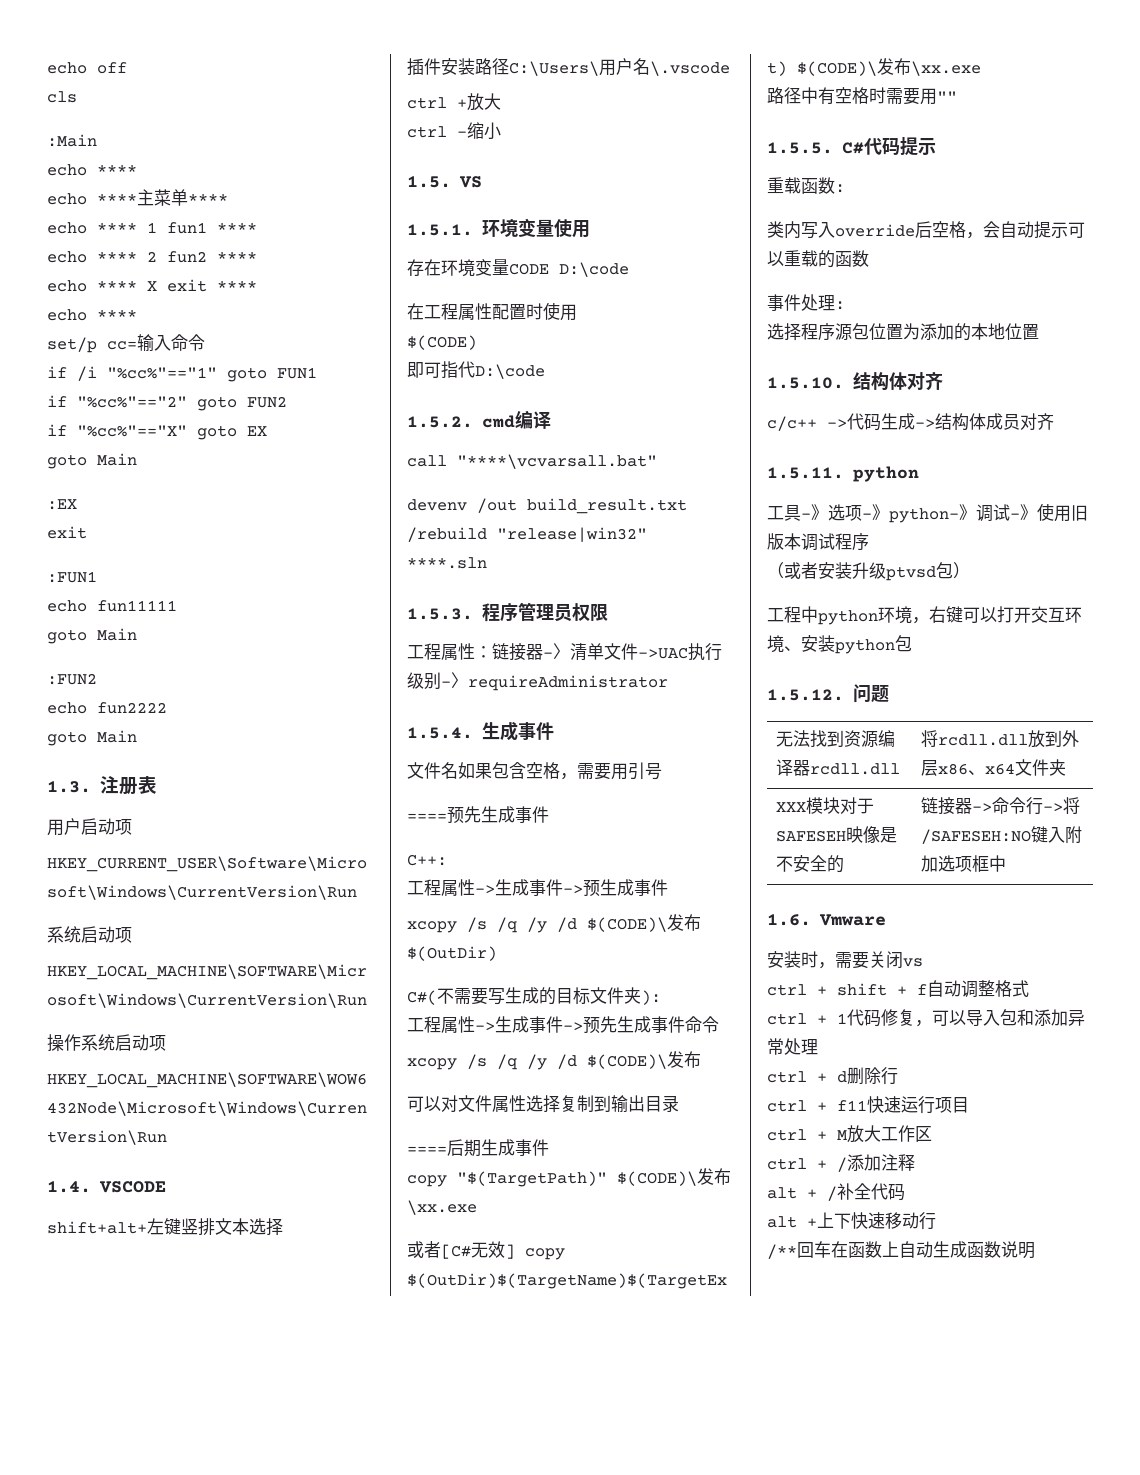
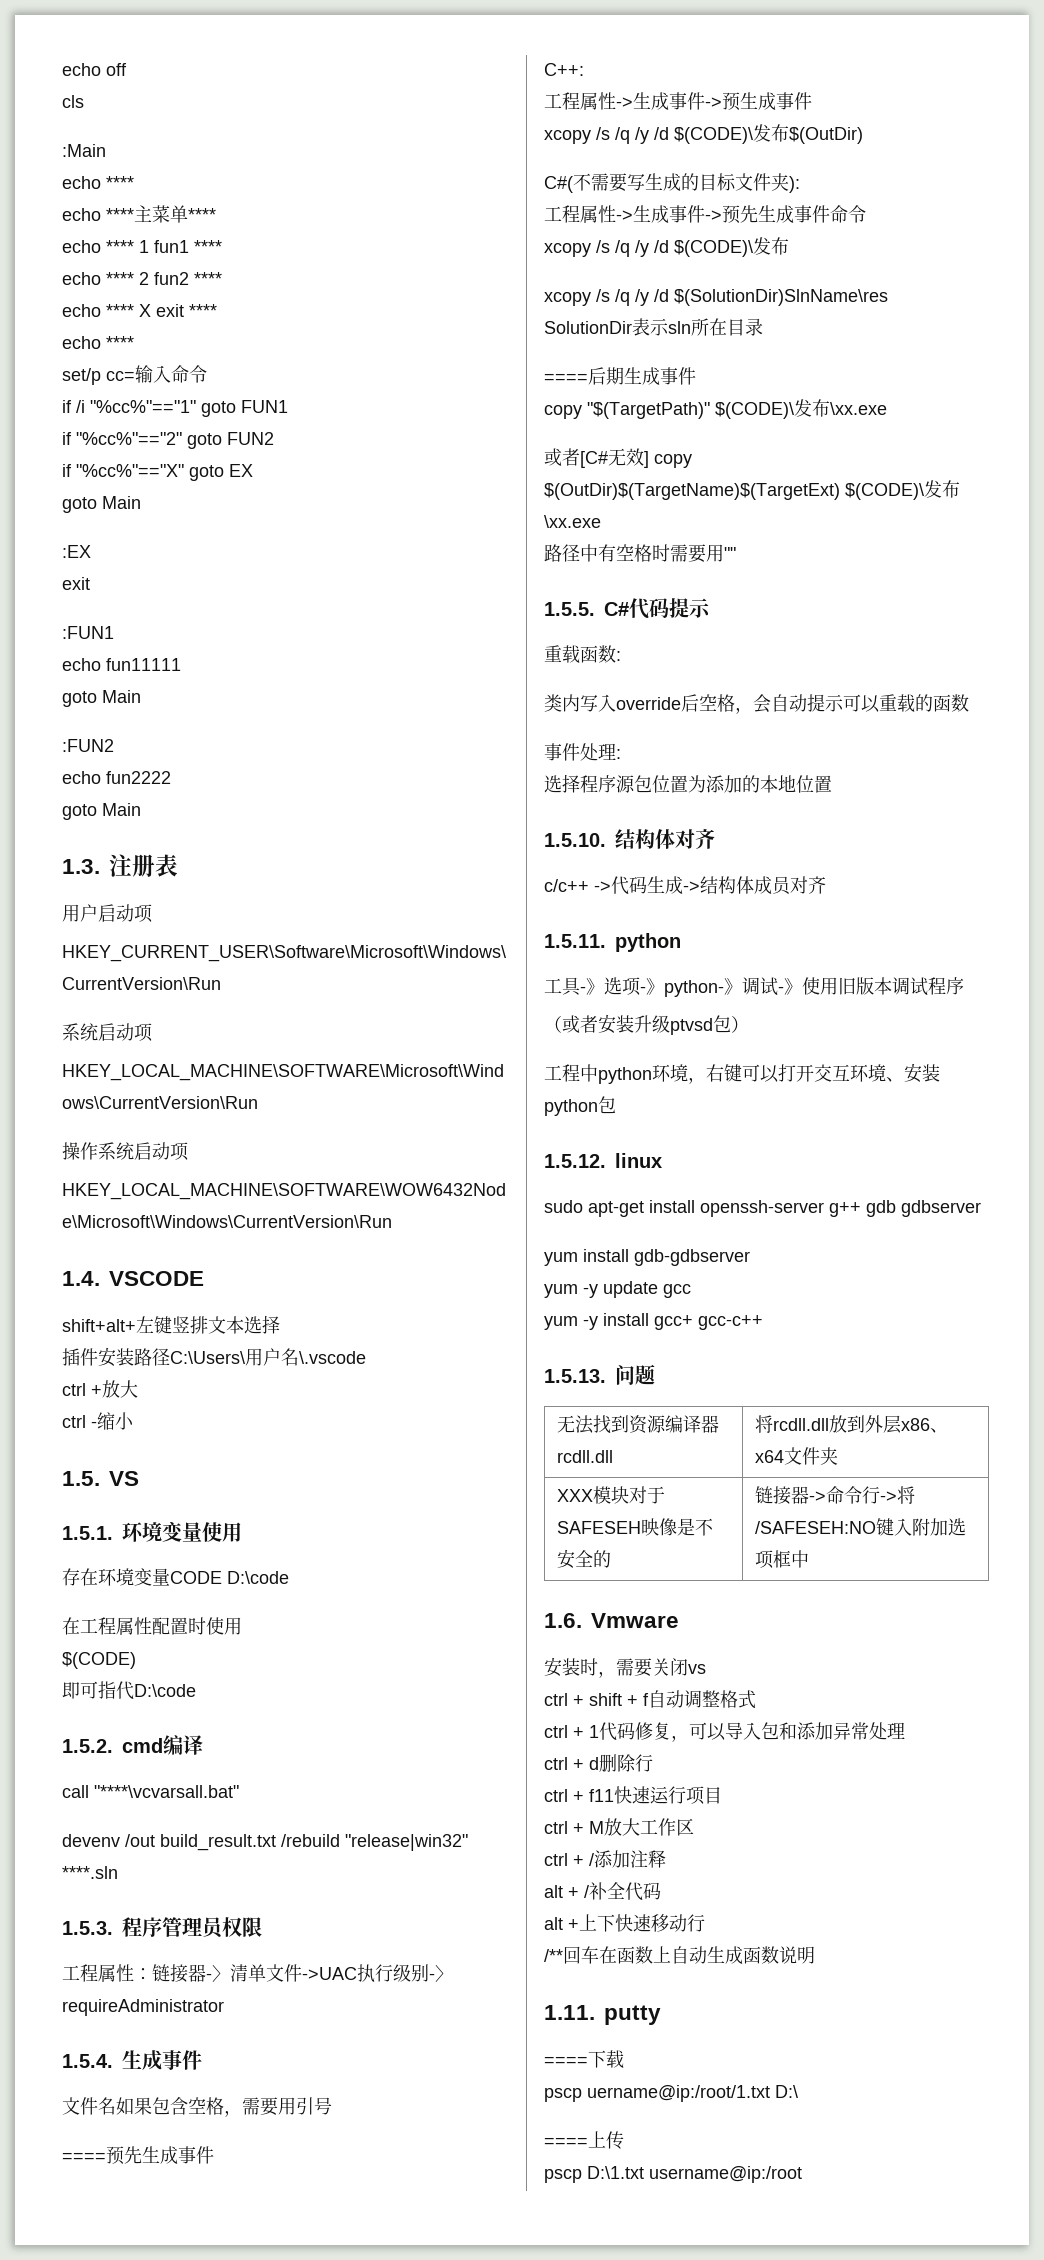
- 可以对文件属性选择复制到输出目录
+ xcopy /s /q /y /d $(SolutionDir)SlnName\res
+ SolutionDir表示sln所在目录
- 1.5.12.问题
+ 1.5.12. linux
+ sudo apt-get install openssh-server g++ gdb gdbserver
+ yum install gdb-gdbserver
+ yum -y update gcc
+ yum -y install gcc+ gcc-c++
+ 1.5.13.问题
+ 1.11. putty
+ ====下载
+ pscp uername@ip:/root/1.txt D:\
+ ====上传
+ pscp D:\1.txt username@ip:/root

